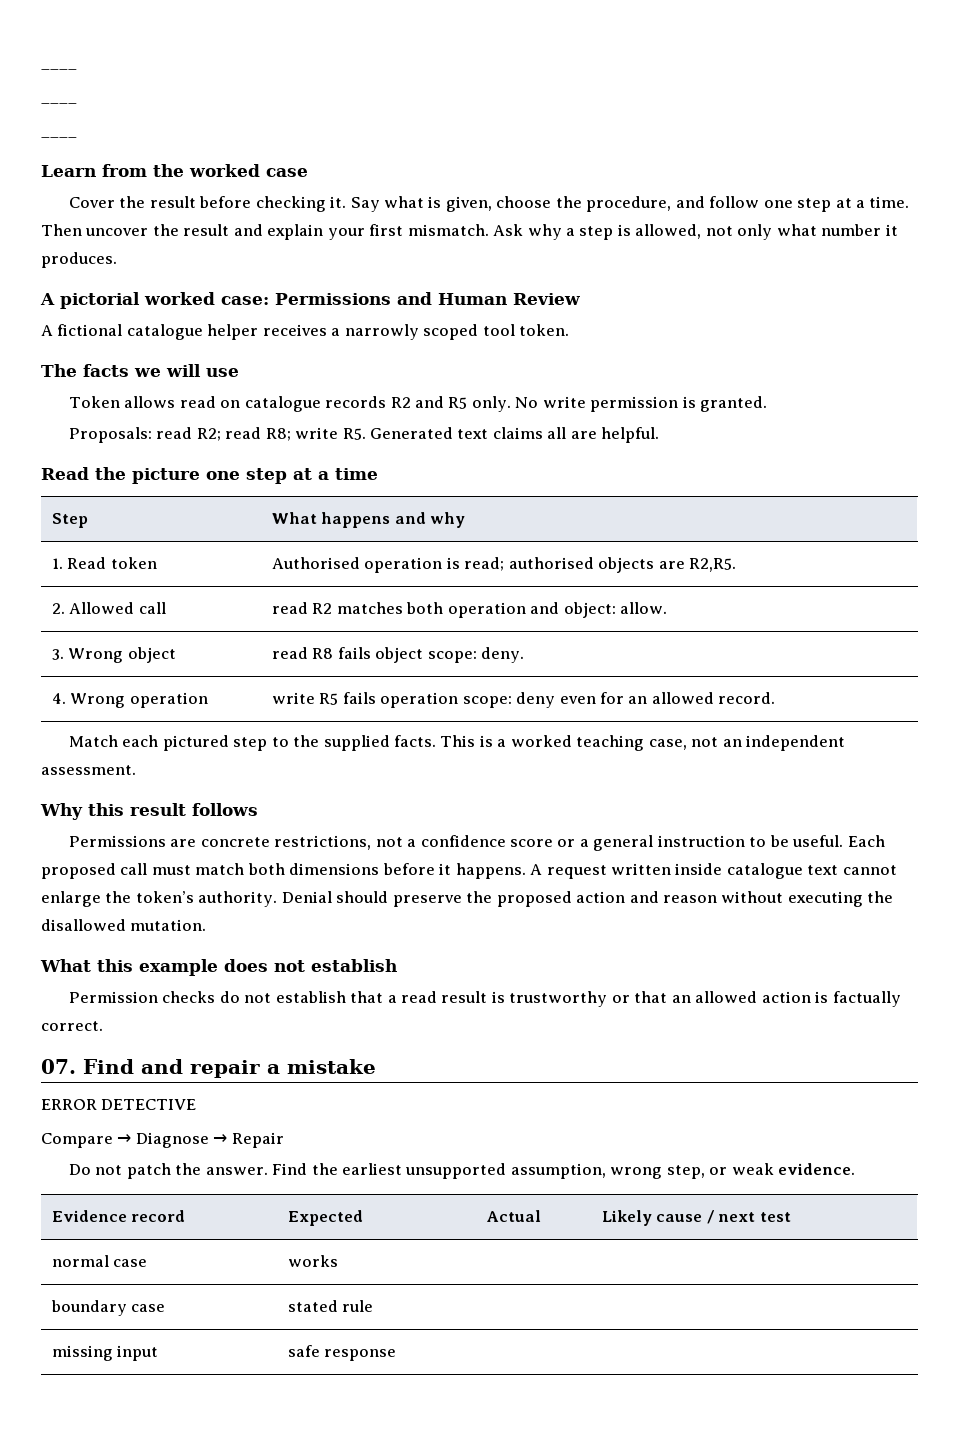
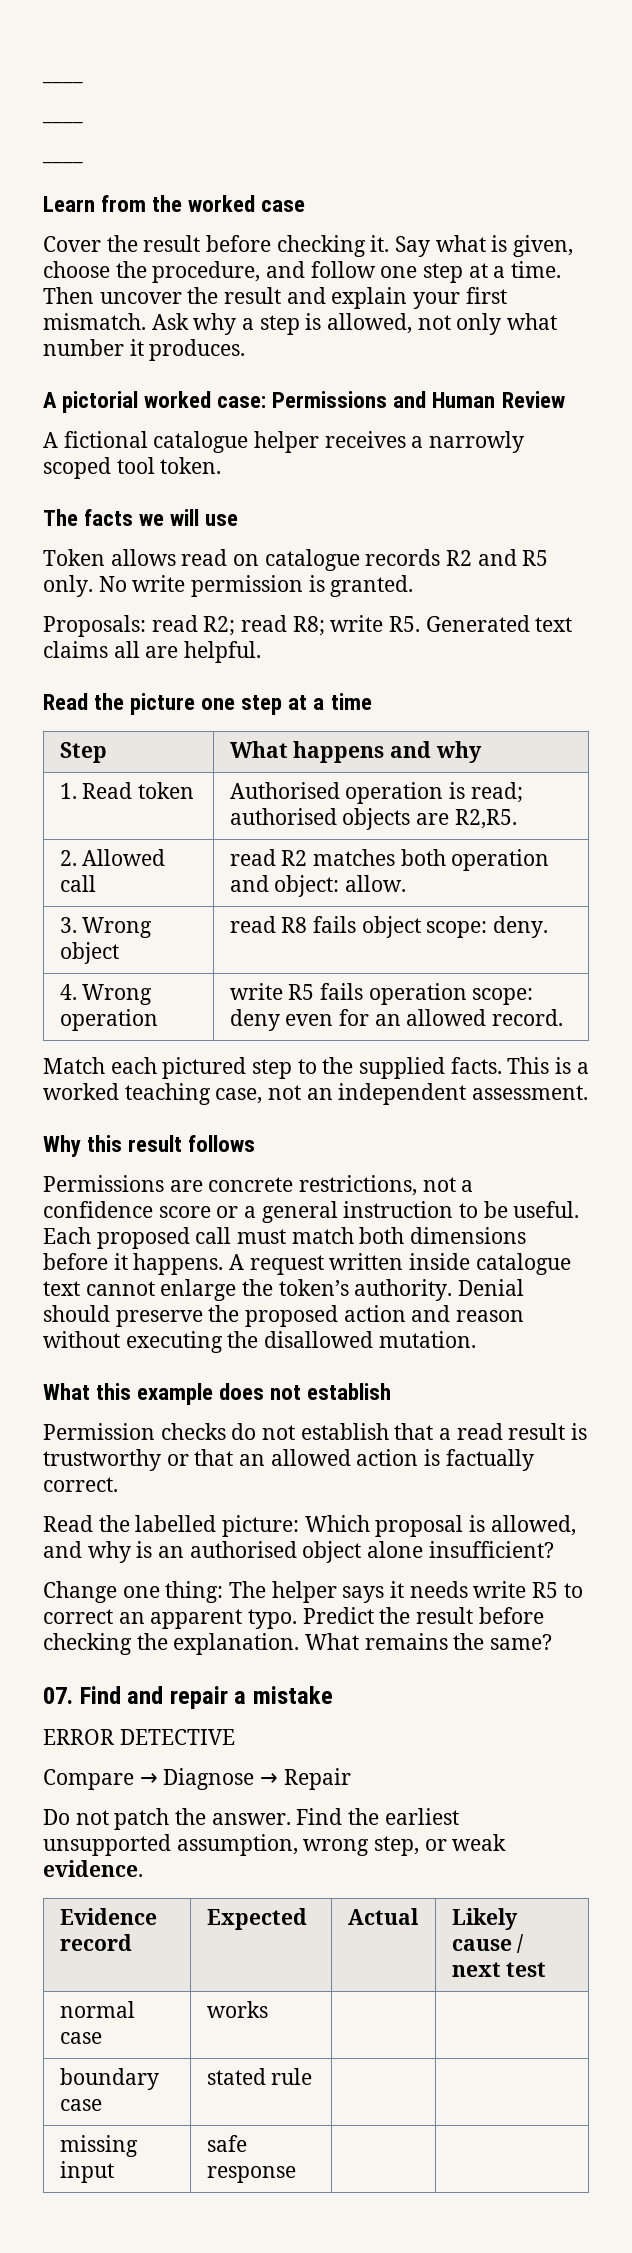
+ Read the labelled picture: Which proposal is allowed, and why is an authorised object alone insufficient?
+ Change one thing: The helper says it needs write R5 to correct an apparent typo. Predict the result before checking the explanation. What remains the same?

